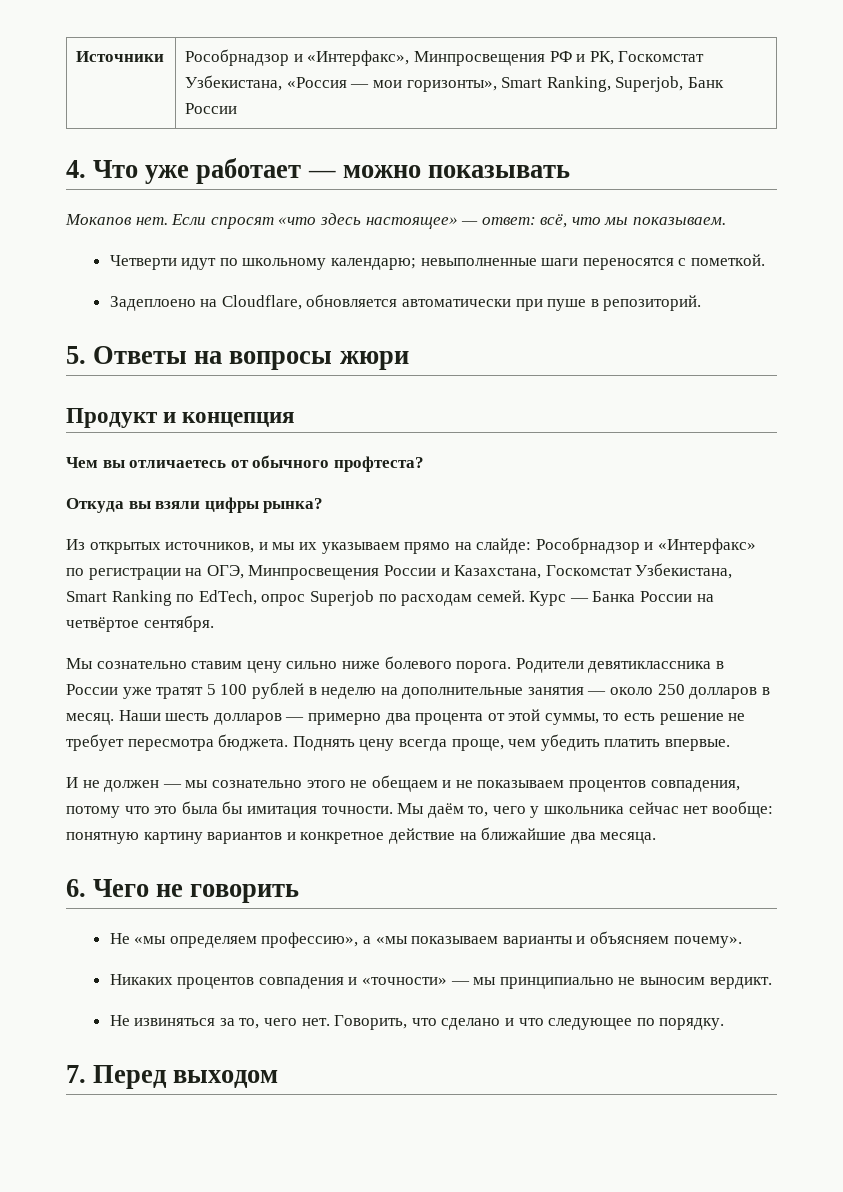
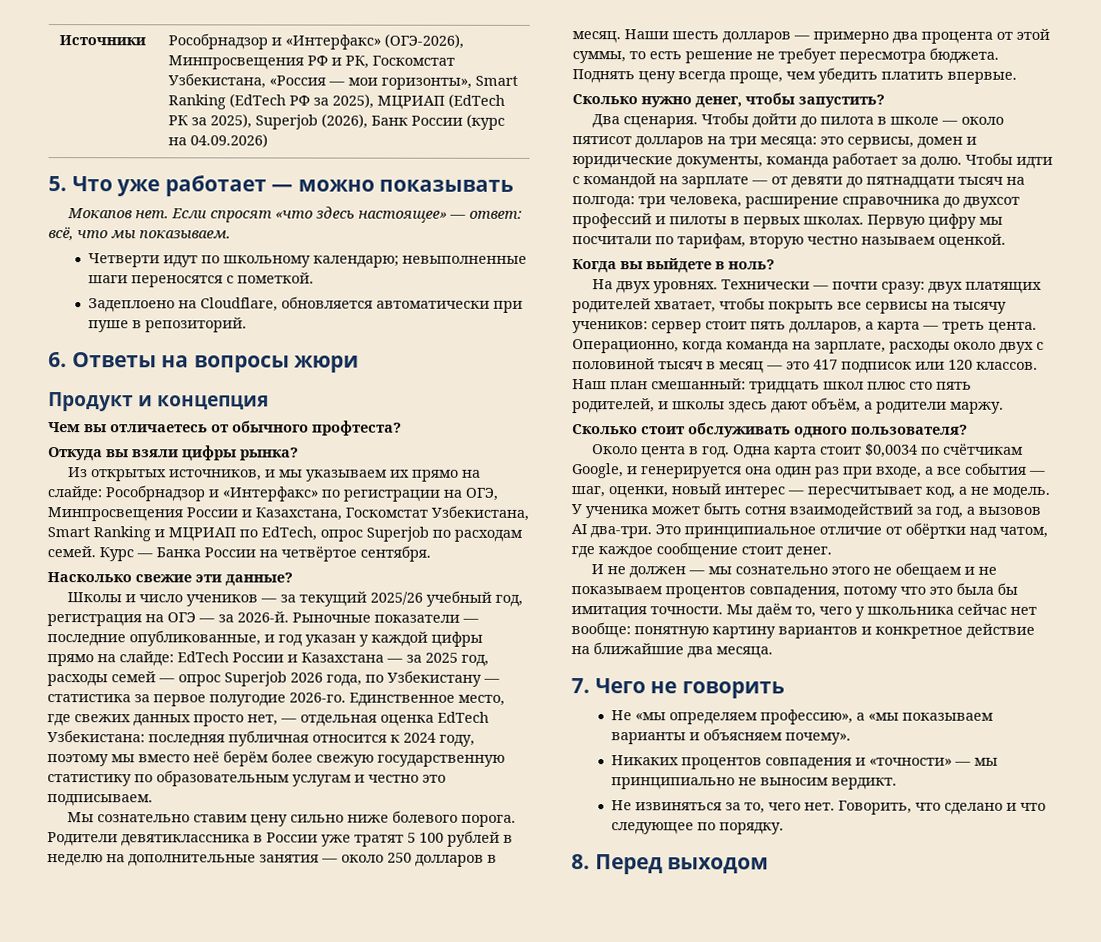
- Источники | Рособрнадзор и «Интерфакс», Минпросвещения РФ и РК, Госкомстат Узбекистана, «Россия — мои горизонты», Smart Ranking, Superjob, Банк России
- 4. Что уже работает — можно показывать
+ Источники | Рособрнадзор и «Интерфакс» (ОГЭ-2026), Минпросвещения РФ и РК, Госкомстат Узбекистана, «Россия — мои горизонты», Smart Ranking (EdTech РФ за 2025), МЦРИАП (EdTech РК за 2025), Superjob (2026), Банк России (курс на 04.09.2026)
+ 5. Что уже работает — можно показывать
- 5. Ответы на вопросы жюри
+ 6. Ответы на вопросы жюри
- Из открытых источников, и мы их указываем прямо на слайде: Рособрнадзор и «Интерфакс» по регистрации на ОГЭ, Минпросвещения России и Казахстана, Госкомстат Узбекистана, Smart Ranking по EdTech, опрос Superjob по расходам семей.
+ Из открытых источников, и мы указываем их прямо на слайде: Рособрнадзор и «Интерфакс» по регистрации на ОГЭ, Минпросвещения России и Казахстана, Госкомстат Узбекистана, Smart Ranking и МЦРИАП по EdTech, опрос Superjob по расходам семей.
+ Насколько свежие эти данные?
+ Школы и число учеников — за текущий 2025/26 учебный год, регистрация на ОГЭ — за 2026-й. Рыночные показатели — последние опубликованные, и год указан у каждой цифры прямо на слайде: EdTech России и Казахстана — за 2025 год, расходы семей — опрос Superjob 2026 года, по Узбекистану — статистика за первое полугодие 2026-го. Единственное место, где свежих данных просто нет, — отдельная оценка EdTech Узбекистана: последняя публичная относится к 2024 году, поэтому мы вместо неё берём более свежую государственную статистику по образовательным услугам и честно это подписываем.
+ Сколько нужно денег, чтобы запустить?
+ Два сценария. Чтобы дойти до пилота в школе — около пятисот долларов на три месяца: это сервисы, домен и юридические документы, команда работает за долю. Чтобы идти с командой на зарплате — от девяти до пятнадцати тысяч на полгода: три человека, расширение справочника до двухсот профессий и пилоты в первых школах. Первую цифру мы посчитали по тарифам, вторую честно называем оценкой.
+ Когда вы выйдете в ноль?
+ На двух уровнях. Технически — почти сразу: двух платящих родителей хватает, чтобы покрыть все сервисы на тысячу учеников: сервер стоит пять долларов, а карта — треть цента. Операционно, когда команда на зарплате, расходы около двух с половиной тысяч в месяц — это 417 подписок или 120 классов. Наш план смешанный: тридцать школ плюс сто пять родителей, и школы здесь дают объём, а родители маржу.
+ Сколько стоит обслуживать одного пользователя?
+ Около цента в год. Одна карта стоит $0,0034 по счётчикам Google, и генерируется она один раз при входе, а все события — шаг, оценки, новый интерес — пересчитывает код, а не модель. У ученика может быть сотня взаимодействий за год, а вызовов AI два-три. Это принципиальное отличие от обёртки над чатом, где каждое сообщение стоит денег.
- 6. Чего не говорить
+ 7. Чего не говорить
- 7. Перед выходом
+ 8. Перед выходом

